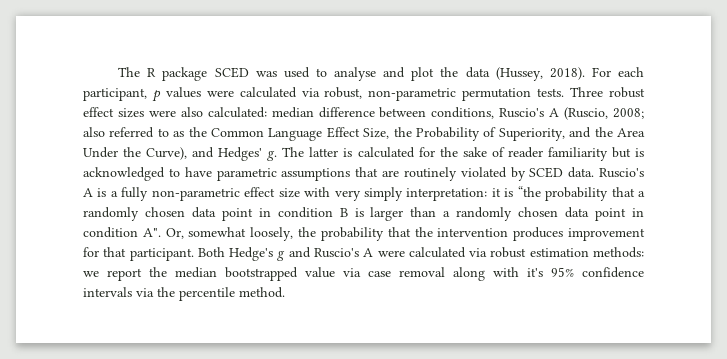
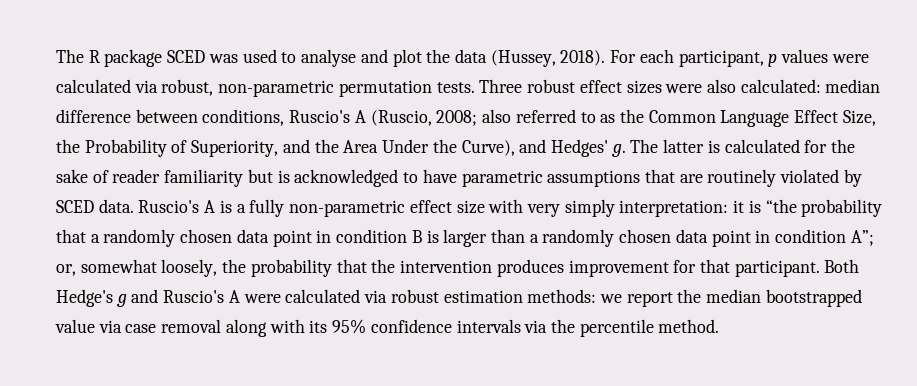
- Ruscio's A is a fully non-parametric effect size with very simply interpretation: it is “the probability that a randomly chosen data point in condition B is larger than a randomly chosen data point in condition A". Or, somewhat loosely, the probability that the intervention produces improvement for that participant.
+ Ruscio's A is a fully non-parametric effect size with very simply interpretation: it is “the probability that a randomly chosen data point in condition B is larger than a randomly chosen data point in condition A”; or, somewhat loosely, the probability that the intervention produces improvement for that participant.
- Both Hedge's g and Ruscio's A were calculated via robust estimation methods: we report the median bootstrapped value via case removal along with it's 95% confidence intervals via the percentile method.
+ Both Hedge's g and Ruscio's A were calculated via robust estimation methods: we report the median bootstrapped value via case removal along with its 95% confidence intervals via the percentile method.

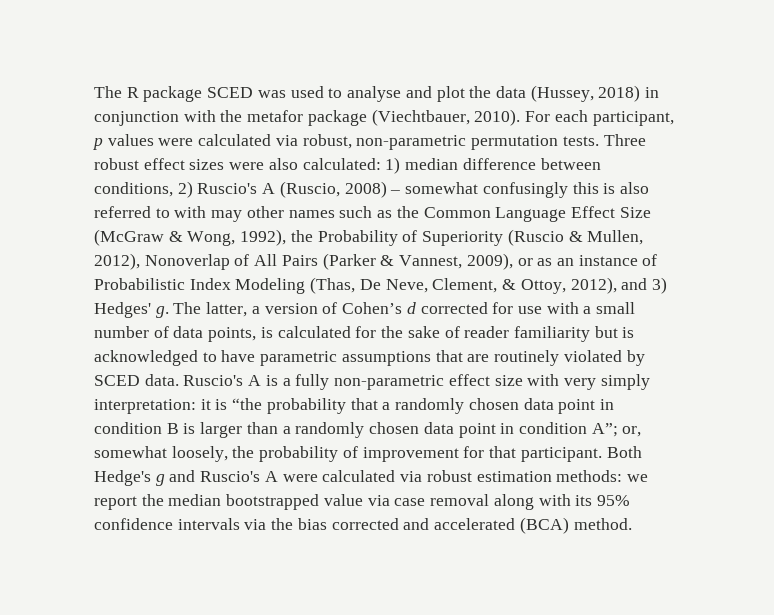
- The R package SCED was used to analyse and plot the data (Hussey, 2018).
+ The R package SCED was used to analyse and plot the data (Hussey, 2018) in conjunction with the metafor package (Viechtbauer, 2010).
- Three robust effect sizes were also calculated: median difference between conditions, Ruscio's A (Ruscio, 2008; also referred to as the Common Language Effect Size, the Probability of Superiority, and the Area Under the Curve), and Hedges' g. The latter is calculated for the sake of reader familiarity but is acknowledged to have parametric assumptions that are routinely violated by SCED data.
+ Three robust effect sizes were also calculated: 1) median difference between conditions, 2) Ruscio's A (Ruscio, 2008) – somewhat confusingly this is also referred to with may other names such as the Common Language Effect Size (McGraw & Wong, 1992), the Probability of Superiority (Ruscio & Mullen, 2012), Nonoverlap of All Pairs (Parker & Vannest, 2009), or as an instance of Probabilistic Index Modeling (Thas, De Neve, Clement, & Ottoy, 2012), and 3) Hedges' g. The latter, a version of Cohen’s d corrected for use with a small number of data points, is calculated for the sake of reader familiarity but is acknowledged to have parametric assumptions that are routinely violated by SCED data.
- Ruscio's A is a fully non-parametric effect size with very simply interpretation: it is “the probability that a randomly chosen data point in condition B is larger than a randomly chosen data point in condition A”; or, somewhat loosely, the probability that the intervention produces improvement for that participant.
+ Ruscio's A is a fully non-parametric effect size with very simply interpretation: it is “the probability that a randomly chosen data point in condition B is larger than a randomly chosen data point in condition A”; or, somewhat loosely, the probability of improvement for that participant.
- Both Hedge's g and Ruscio's A were calculated via robust estimation methods: we report the median bootstrapped value via case removal along with its 95% confidence intervals via the percentile method.
+ Both Hedge's g and Ruscio's A were calculated via robust estimation methods: we report the median bootstrapped value via case removal along with its 95% confidence intervals via the bias corrected and accelerated (BCA) method.

